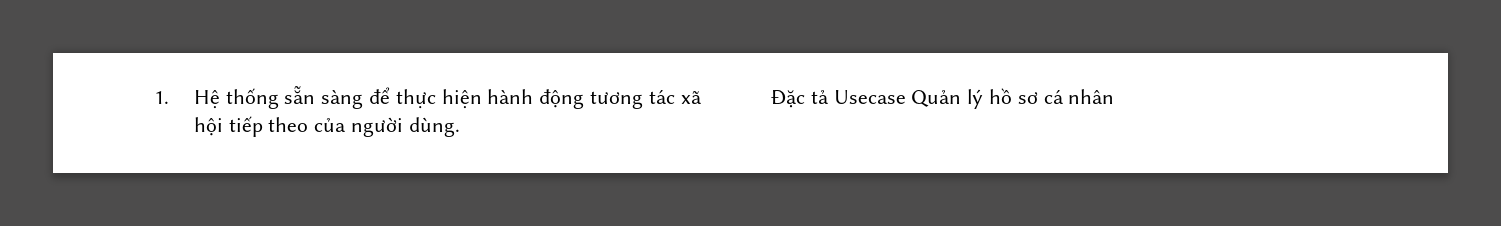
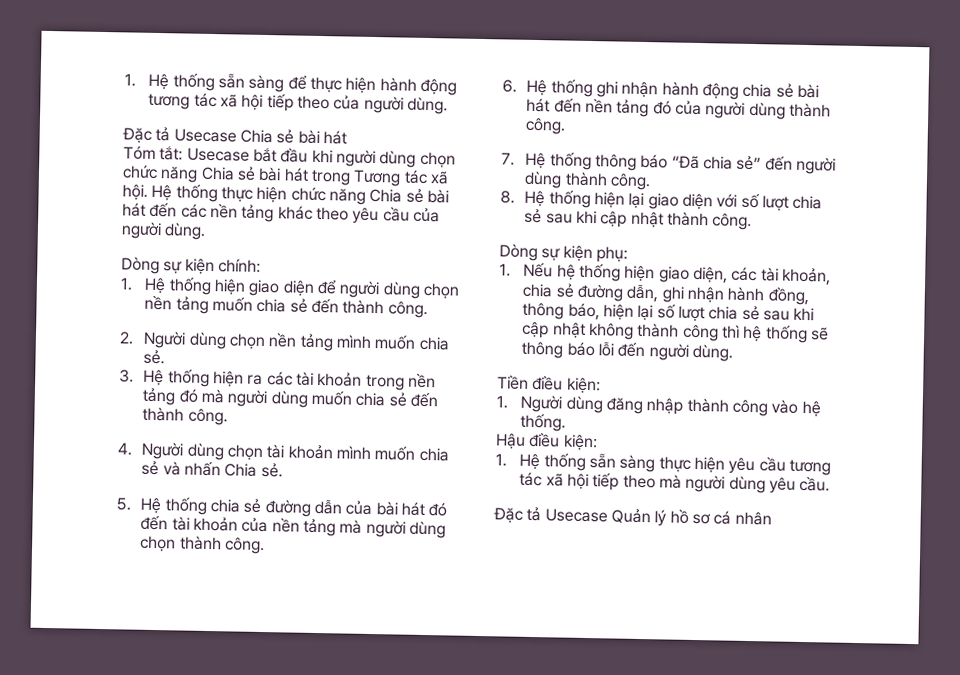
+ Đặc tả Usecase Chia sẻ bài hát
+ Tóm tắt: Usecase bắt đầu khi người dùng chọn chức năng Chia sẻ bài hát trong Tương tác xã hội. Hệ thống thực hiện chức năng Chia sẻ bài hát đến các nền tảng khác theo yêu cầu của người dùng.
+ Dòng sự kiện chính:
+ 1. Hệ thống hiện giao diện để người dùng chọn nền tảng muốn chia sẻ đến thành công.
+ 2. Người dùng chọn nền tảng mình muốn chia sẻ.
+ 3. Hệ thống hiện ra các tài khoản trong nền tảng đó mà người dùng muốn chia sẻ đến thành công.
+ 4. Người dùng chọn tài khoản mình muốn chia sẻ và nhấn Chia sẻ.
+ 5. Hệ thống chia sẻ đường dẫn của bài hát đó đến tài khoản của nền tảng mà người dùng chọn thành công.
+ 6. Hệ thống ghi nhận hành động chia sẻ bài hát đến nền tảng đó của người dùng thành công.
+ 7. Hệ thống thông báo “Đã chia sẻ” đến người dùng thành công.
+ 8. Hệ thống hiện lại giao diện với số lượt chia sẻ sau khi cập nhật thành công.
+ Dòng sự kiện phụ:
+ 1. Nếu hệ thống hiện giao diện, các tài khoản, chia sẻ đường dẫn, ghi nhận hành đồng, thông báo, hiện lại số lượt chia sẻ sau khi cập nhật không thành công thì hệ thống sẽ thông báo lỗi đến người dùng.
+ Tiền điều kiện:
+ 1. Người dùng đăng nhập thành công vào hệ thống.
+ Hậu điều kiện:
+ 1. Hệ thống sẵn sàng thực hiện yêu cầu tương tác xã hội tiếp theo mà người dùng yêu cầu.

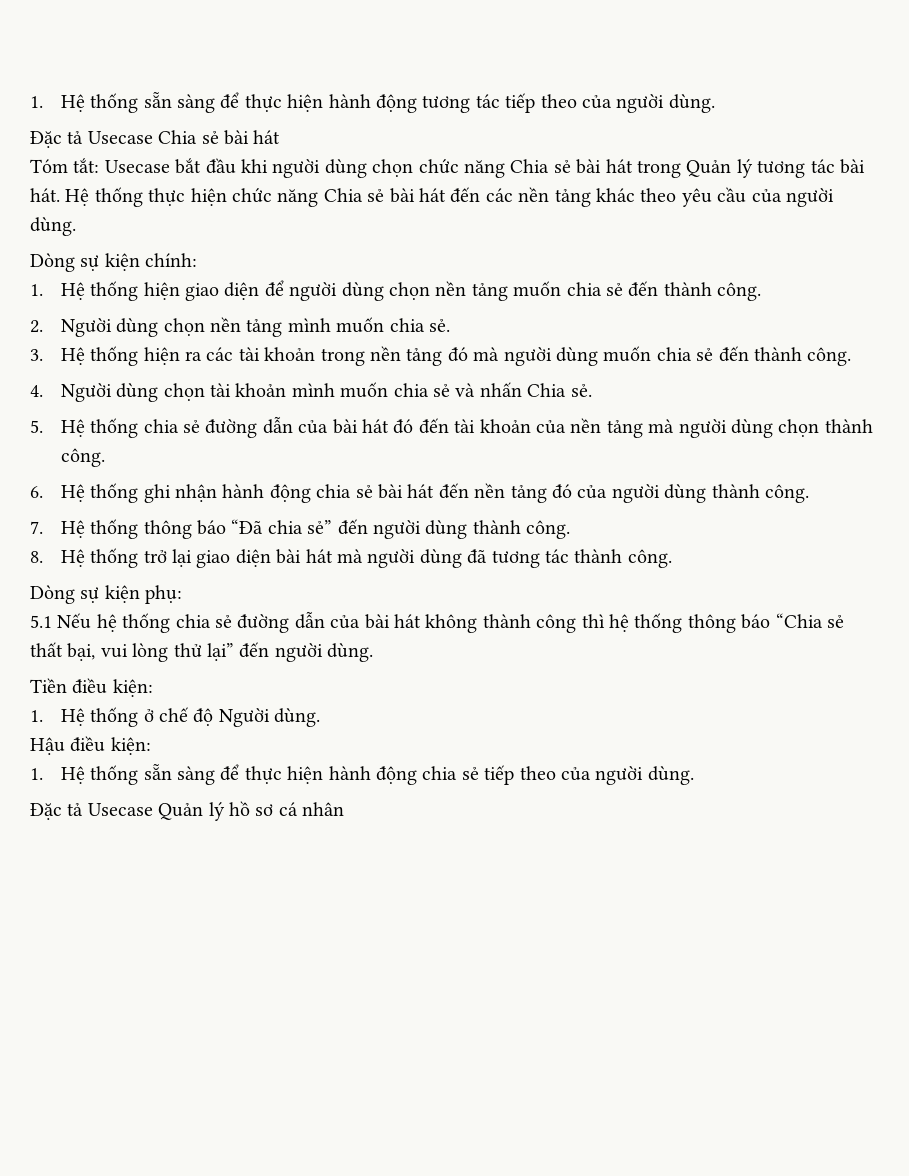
- 1. Hệ thống sẵn sàng để thực hiện hành động tương tác xã hội tiếp theo của người dùng.
+ 1. Hệ thống sẵn sàng để thực hiện hành động tương tác tiếp theo của người dùng.
- Tóm tắt: Usecase bắt đầu khi người dùng chọn chức năng Chia sẻ bài hát trong Tương tác xã hội.
+ Tóm tắt: Usecase bắt đầu khi người dùng chọn chức năng Chia sẻ bài hát trong Quản lý tương tác bài hát.
- 8. Hệ thống hiện lại giao diện với số lượt chia sẻ sau khi cập nhật thành công.
+ 8. Hệ thống trở lại giao diện bài hát mà người dùng đã tương tác thành công.
- 1. Nếu hệ thống hiện giao diện, các tài khoản, chia sẻ đường dẫn, ghi nhận hành đồng, thông báo, hiện lại số lượt chia sẻ sau khi cập nhật không thành công thì hệ thống sẽ thông báo lỗi đến người dùng.
+ 5.1 Nếu hệ thống chia sẻ đường dẫn của bài hát không thành công thì hệ thống thông báo “Chia sẻ thất bại, vui lòng thử lại” đến người dùng.
- 1. Người dùng đăng nhập thành công vào hệ thống.
+ 1. Hệ thống ở chế độ Người dùng.
- 1. Hệ thống sẵn sàng thực hiện yêu cầu tương tác xã hội tiếp theo mà người dùng yêu cầu.
+ 1. Hệ thống sẵn sàng để thực hiện hành động chia sẻ tiếp theo của người dùng.

